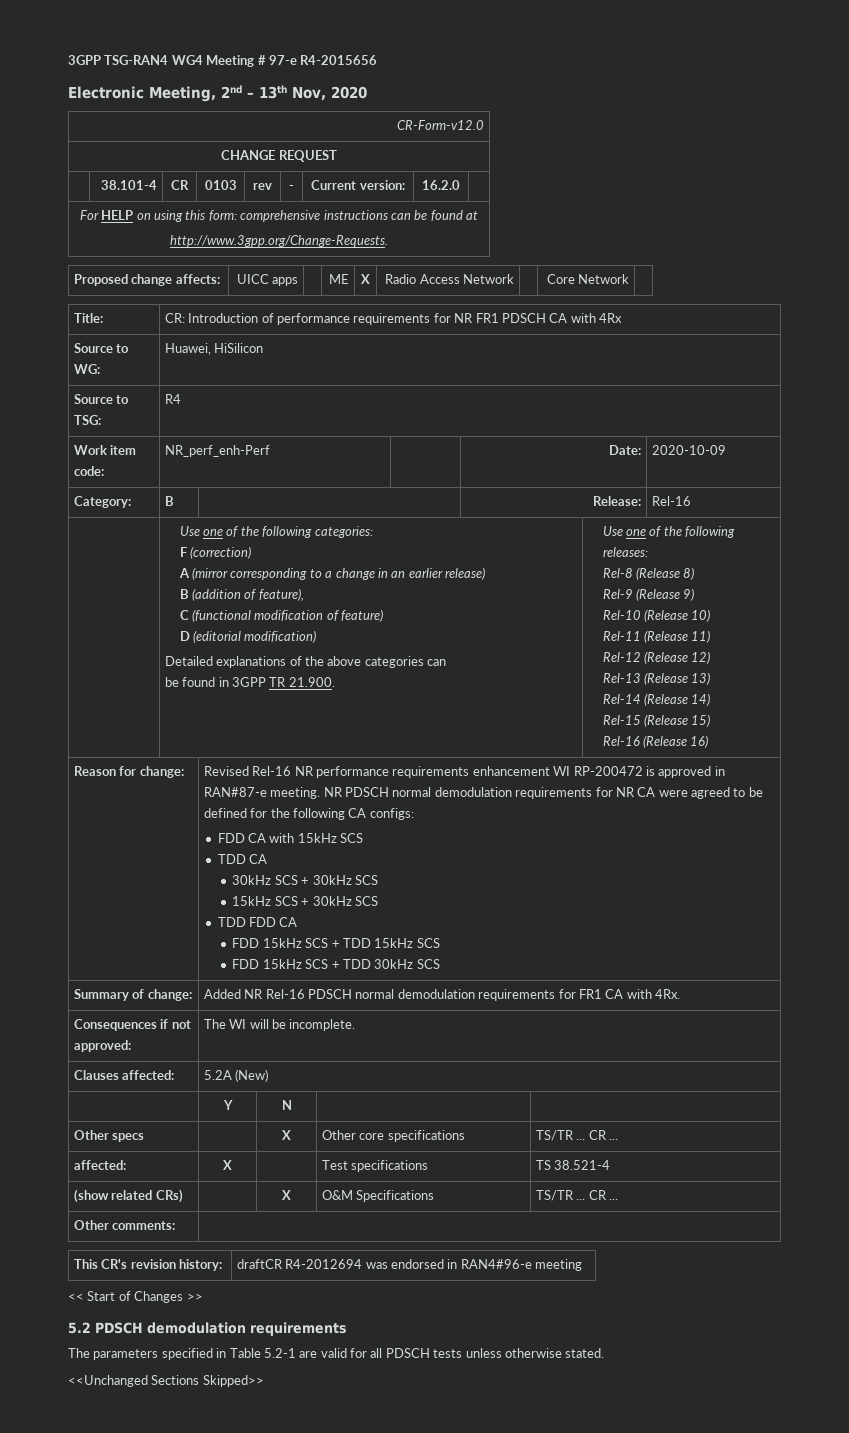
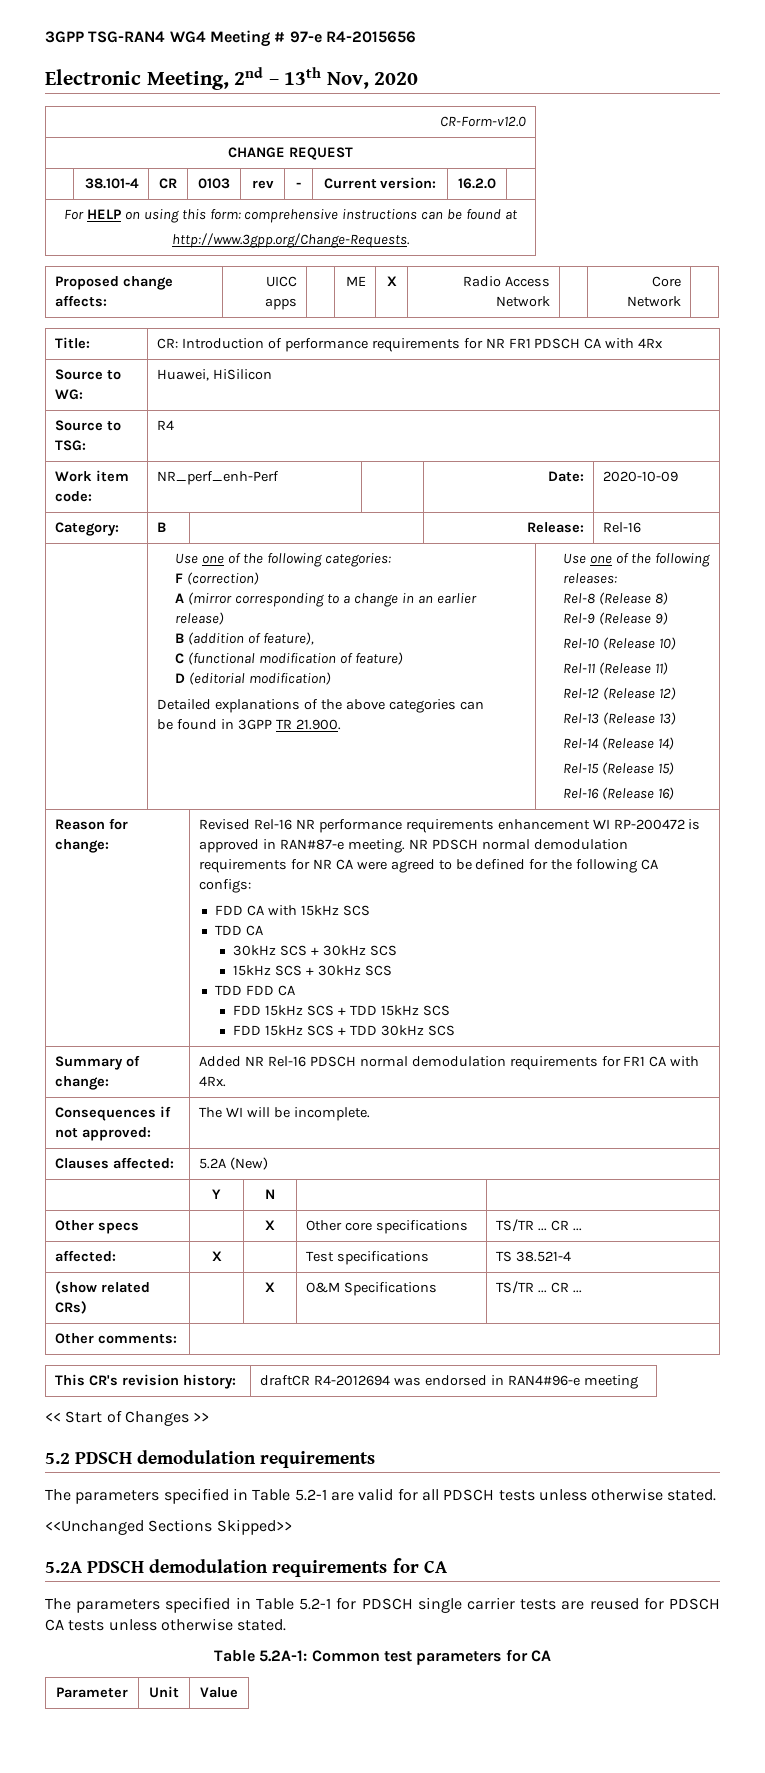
+ 5.2A PDSCH demodulation requirements for CA
+ The parameters specified in Table 5.2-1 for PDSCH single carrier tests are reused for PDSCH CA tests unless otherwise stated.
+ Table 5.2A-1: Common test parameters for CA
+ Parameter | Unit | Value

